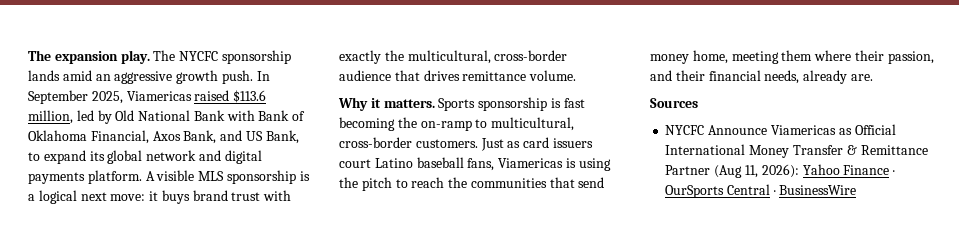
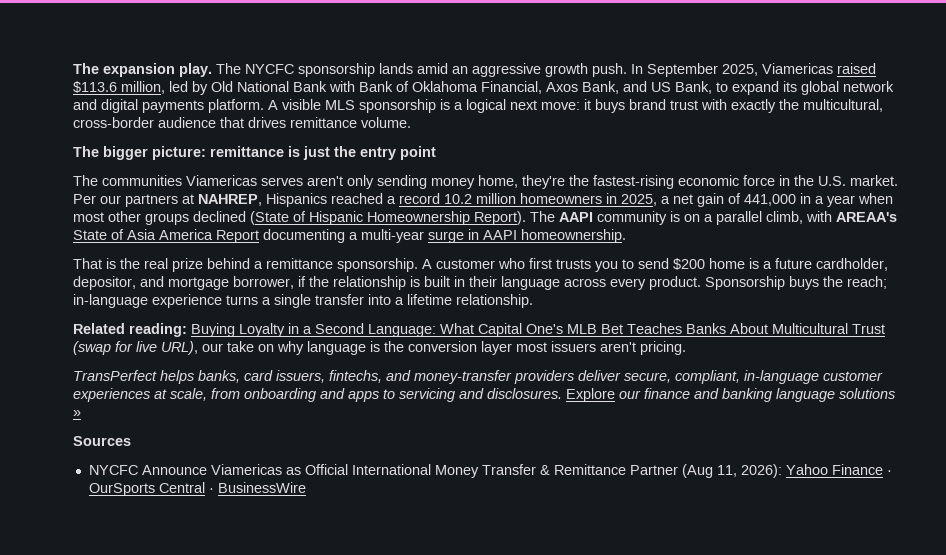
- Why it matters. Sports sponsorship is fast becoming the on-ramp to multicultural, cross-border customers. Just as card issuers court Latino baseball fans, Viamericas is using the pitch to reach the communities that send money home, meeting them where their passion, and their financial needs, already are.
+ The bigger picture: remittance is just the entry point
+ The communities Viamericas serves aren't only sending money home, they're the fastest-rising economic force in the U.S. market. Per our partners at NAHREP, Hispanics reached a record 10.2 million homeowners in 2025, a net gain of 441,000 in a year when most other groups declined (State of Hispanic Homeownership Report). The AAPI community is on a parallel climb, with AREAA's State of Asia America Report documenting a multi-year surge in AAPI homeownership.
+ That is the real prize behind a remittance sponsorship. A customer who first trusts you to send $200 home is a future cardholder, depositor, and mortgage borrower, if the relationship is built in their language across every product. Sponsorship buys the reach; in-language experience turns a single transfer into a lifetime relationship.
+ Related reading: Buying Loyalty in a Second Language: What Capital One's MLB Bet Teaches Banks About Multicultural Trust (swap for live URL), our take on why language is the conversion layer most issuers aren't pricing.
+ TransPerfect helps banks, card issuers, fintechs, and money-transfer providers deliver secure, compliant, in-language customer experiences at scale, from onboarding and apps to servicing and disclosures. Explore our finance and banking language solutions »

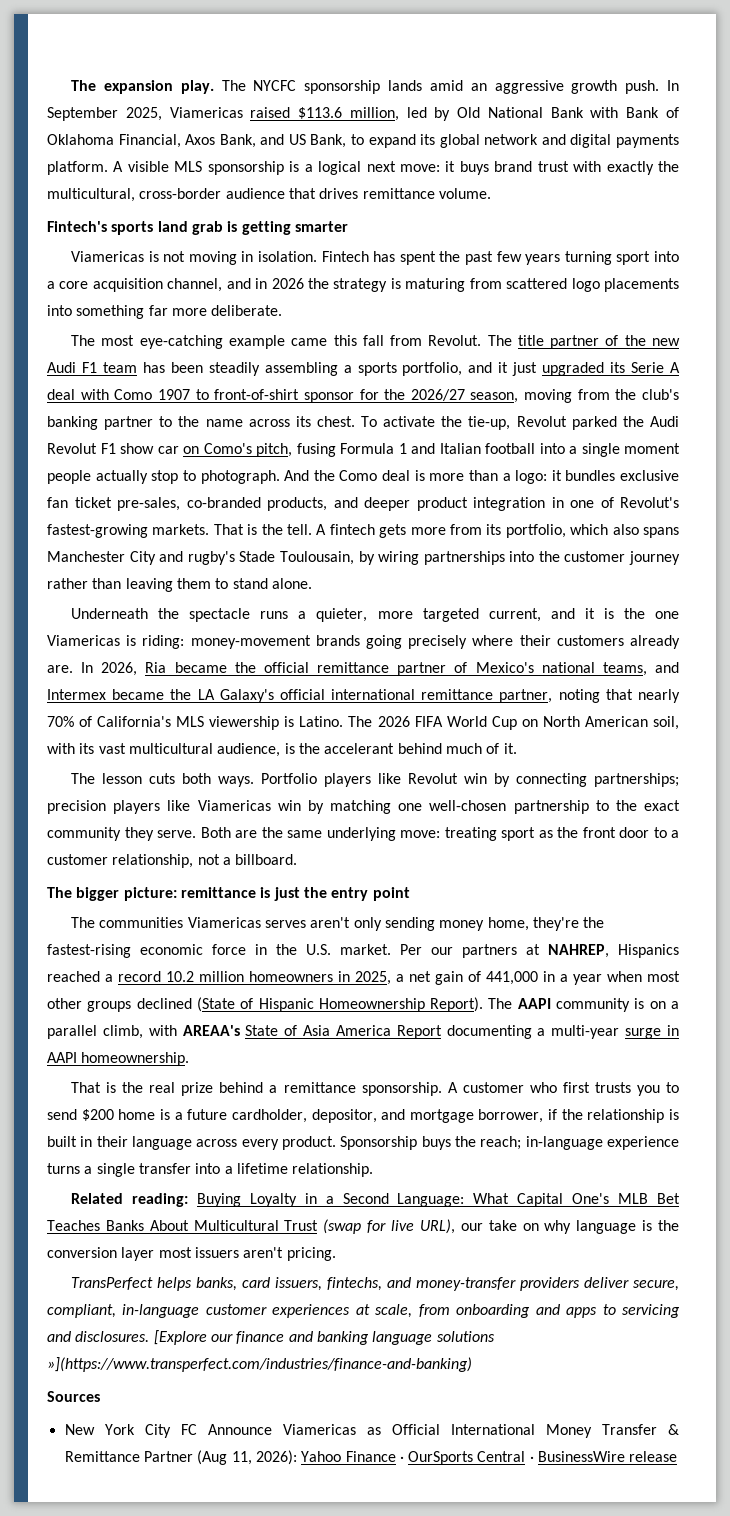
+ Fintech's sports land grab is getting smarter
+ Viamericas is not moving in isolation. Fintech has spent the past few years turning sport into a core acquisition channel, and in 2026 the strategy is maturing from scattered logo placements into something far more deliberate.
+ The most eye-catching example came this fall from Revolut. The title partner of the new Audi F1 team has been steadily assembling a sports portfolio, and it just upgraded its Serie A deal with Como 1907 to front-of-shirt sponsor for the 2026/27 season, moving from the club's banking partner to the name across its chest. To activate the tie-up, Revolut parked the Audi Revolut F1 show car on Como's pitch, fusing Formula 1 and Italian football into a single moment people actually stop to photograph. And the Como deal is more than a logo: it bundles exclusive fan ticket pre-sales, co-branded products, and deeper product integration in one of Revolut's fastest-growing markets. That is the tell. A fintech gets more from its portfolio, which also spans Manchester City and rugby's Stade Toulousain, by wiring partnerships into the customer journey rather than leaving them to stand alone.
+ Underneath the spectacle runs a quieter, more targeted current, and it is the one Viamericas is riding: money-movement brands going precisely where their customers already are. In 2026, Ria became the official remittance partner of Mexico's national teams, and Intermex became the LA Galaxy's official international remittance partner, noting that nearly 70% of California's MLS viewership is Latino. The 2026 FIFA World Cup on North American soil, with its vast multicultural audience, is the accelerant behind much of it.
+ The lesson cuts both ways. Portfolio players like Revolut win by connecting partnerships; precision players like Viamericas win by matching one well-chosen partnership to the exact community they serve. Both are the same underlying move: treating sport as the front door to a customer relationship, not a billboard.
- Explore our finance and banking language solutions »
+ [Explore our finance and banking language solutions »](https://www.transperfect.com/industries/finance-and-banking)
- NYCFC Announce Viamericas as Official International Money Transfer & Remittance Partner (Aug 11, 2026): Yahoo Finance · OurSports Central · BusinessWire
+ New York City FC Announce Viamericas as Official International Money Transfer & Remittance Partner (Aug 11, 2026): Yahoo Finance · OurSports Central · BusinessWire release

